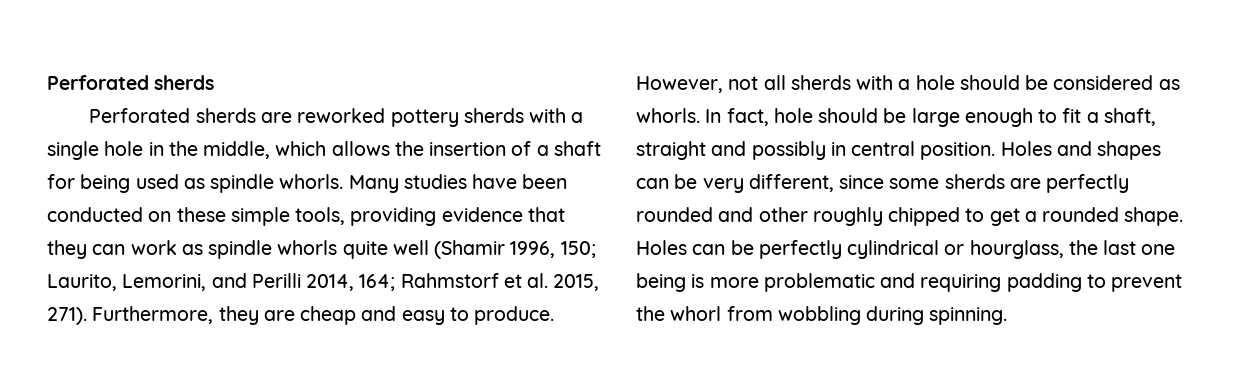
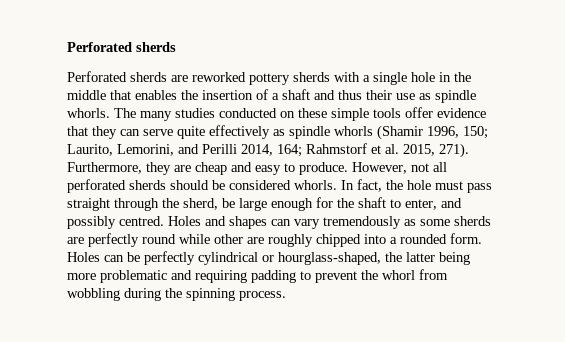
- Perforated sherds are reworked pottery sherds with a single hole in the middle, which allows the insertion of a shaft for being used as spindle whorls. Many studies have been conducted on these simple tools, providing evidence that they can work as spindle whorls quite well (Shamir 1996, 150; Laurito, Lemorini, and Perilli 2014, 164; Rahmstorf et al. 2015, 271).
+ Perforated sherds are reworked pottery sherds with a single hole in the middle that enables the insertion of a shaft and thus their use as spindle whorls. The many studies conducted on these simple tools offer evidence that they can serve quite effectively as spindle whorls (Shamir 1996, 150; Laurito, Lemorini, and Perilli 2014, 164; Rahmstorf et al. 2015, 271).
- However, not all sherds with a hole should be considered as whorls.
+ However, not all perforated sherds should be considered whorls.
- In fact, hole should be large enough to fit a shaft, straight and possibly in central position. Holes and shapes can be very different, since some sherds are perfectly rounded and other roughly chipped to get a rounded shape.
+ In fact, the hole must pass straight through the sherd, be large enough for the shaft to enter, and possibly centred. Holes and shapes can vary tremendously as some sherds are perfectly round while other are roughly chipped into a rounded form.
- Holes can be perfectly cylindrical or hourglass, the last one being is more problematic and requiring padding to prevent the whorl from wobbling during spinning.
+ Holes can be perfectly cylindrical or hourglass-shaped, the latter being more problematic and requiring padding to prevent the whorl from wobbling during the spinning process.

